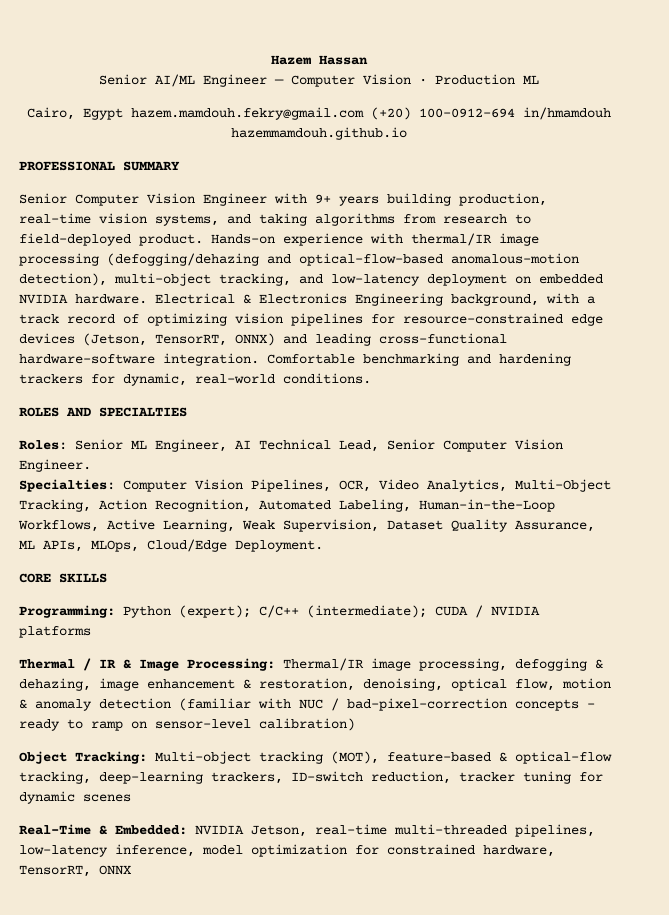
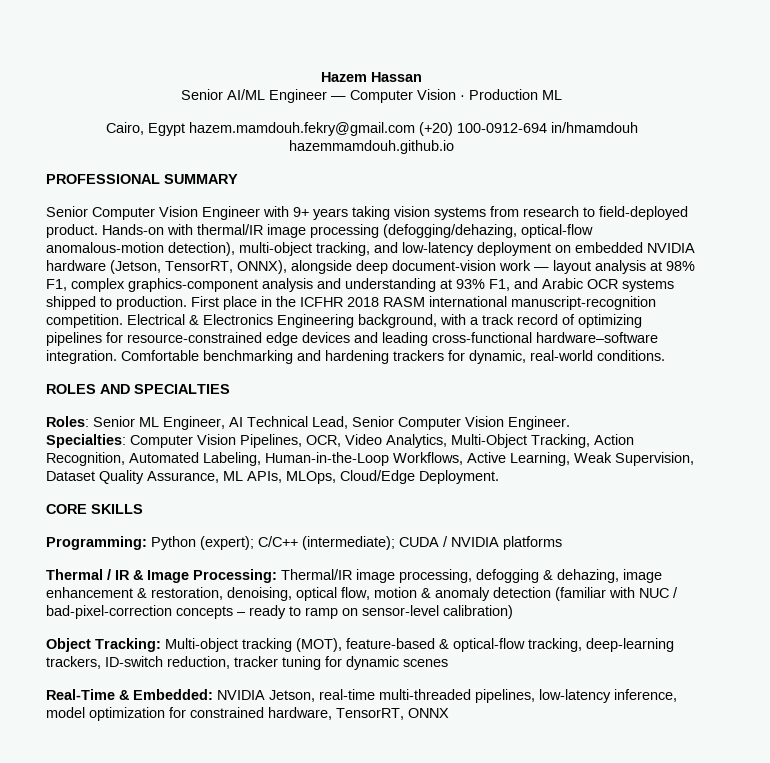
- Senior Computer Vision Engineer with 9+ years building production, real-time vision systems, and taking algorithms from research to field-deployed product.
+ Senior Computer Vision Engineer with 9+ years taking vision systems from research to field-deployed product.
- Hands-on experience with thermal/IR image processing (defogging/dehazing and optical-flow-based anomalous-motion detection), multi-object tracking, and low-latency deployment on embedded NVIDIA hardware.
+ Hands-on with thermal/IR image processing (defogging/dehazing, optical-flow anomalous-motion detection), multi-object tracking, and low-latency deployment on embedded NVIDIA hardware (Jetson, TensorRT, ONNX), alongside deep document-vision work — layout analysis at 98% F1, complex graphics-component analysis and understanding at 93% F1, and Arabic OCR systems shipped to production. First place in the ICFHR 2018 RASM international manuscript-recognition competition.
- Electrical & Electronics Engineering background, with a track record of optimizing vision pipelines for resource-constrained edge devices (Jetson, TensorRT, ONNX) and leading cross-functional hardware–software integration.
+ Electrical & Electronics Engineering background, with a track record of optimizing pipelines for resource-constrained edge devices and leading cross-functional hardware–software integration.

